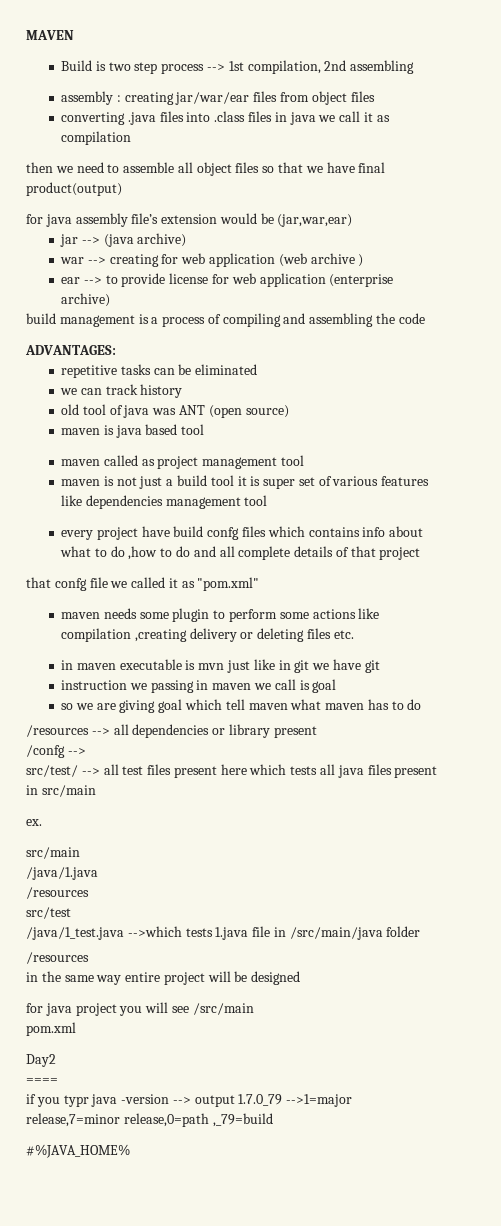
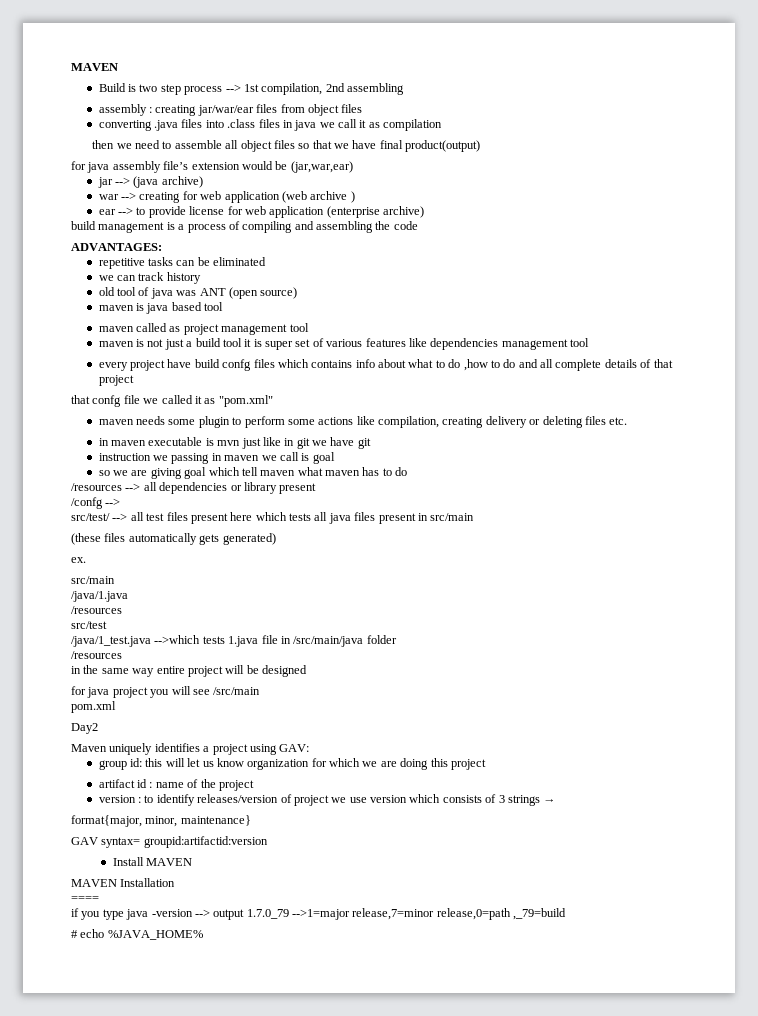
- maven needs some plugin to perform some actions like compilation ,creating delivery or deleting files etc.
+ maven needs some plugin to perform some actions like compilation, creating delivery or deleting files etc.
+ (these files automatically gets generated)
+ Maven uniquely identifies a project using GAV:
+ group id: this will let us know organization for which we are doing this project
+ artifact id : name of the project
+ version : to identify releases/version of project we use version which consists of 3 strings →
+ format{major, minor, maintenance}
+ GAV syntax= groupid:artifactid:version
+ Install MAVEN
+ MAVEN Installation
- if you typr java -version --> output 1.7.0_79 -->1=major release,7=minor release,0=path ,_79=build
+ if you type java -version --> output 1.7.0_79 -->1=major release,7=minor release,0=path ,_79=build
- #%JAVA_HOME%
+ # echo %JAVA_HOME%

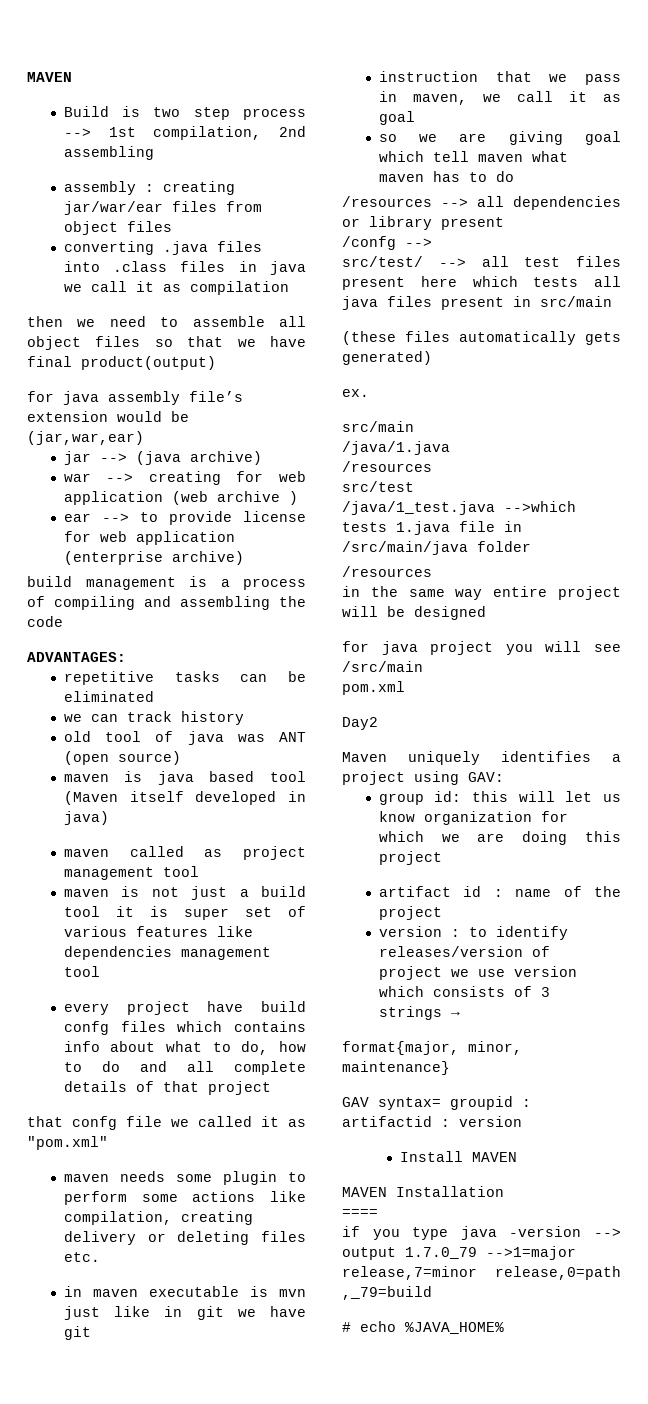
- maven is java based tool
+ maven is java based tool (Maven itself developed in java)
- every project have build confg files which contains info about what to do ,how to do and all complete details of that project
+ every project have build confg files which contains info about what to do, how to do and all complete details of that project
- instruction we passing in maven we call is goal
+ instruction that we pass in maven, we call it as goal
- GAV syntax= groupid:artifactid:version
+ GAV syntax= groupid : artifactid : version

